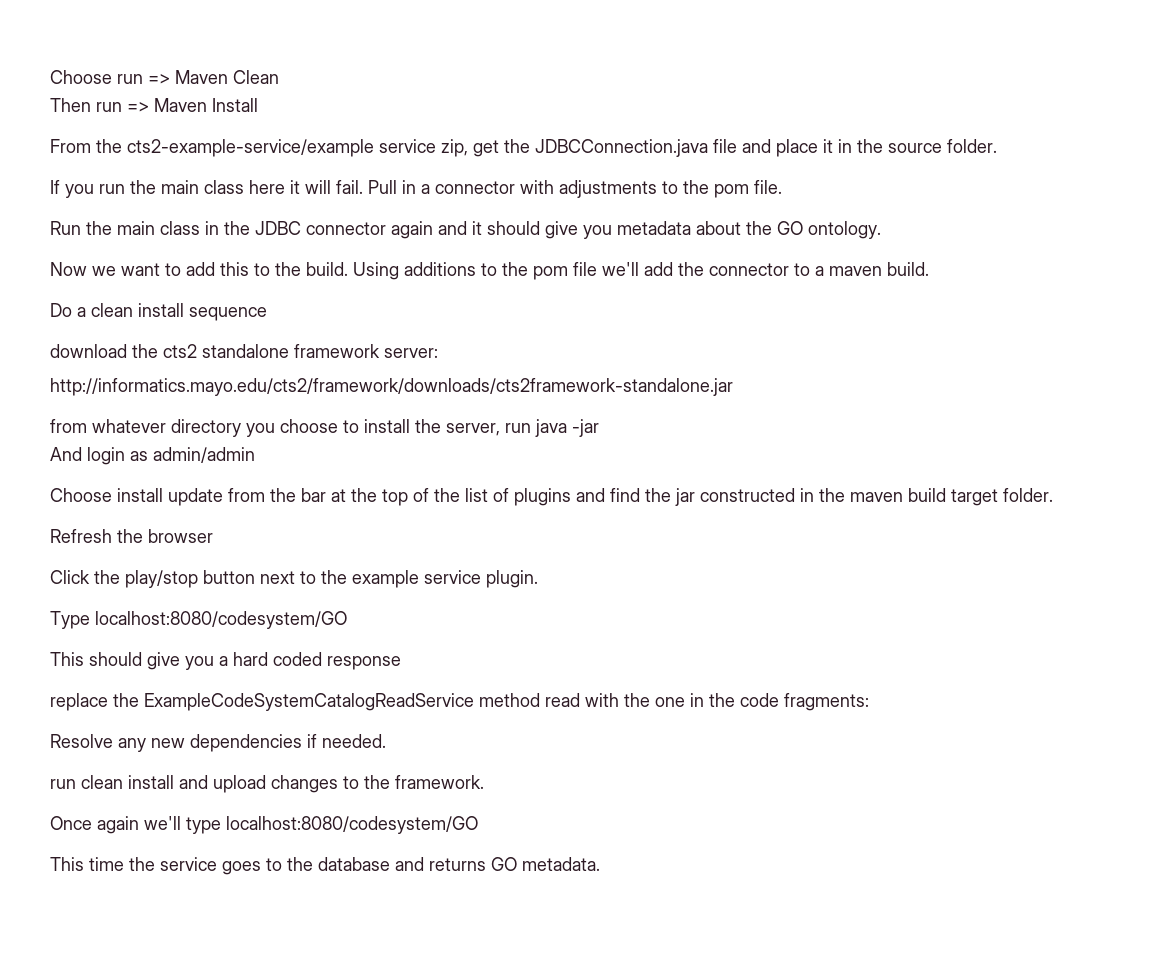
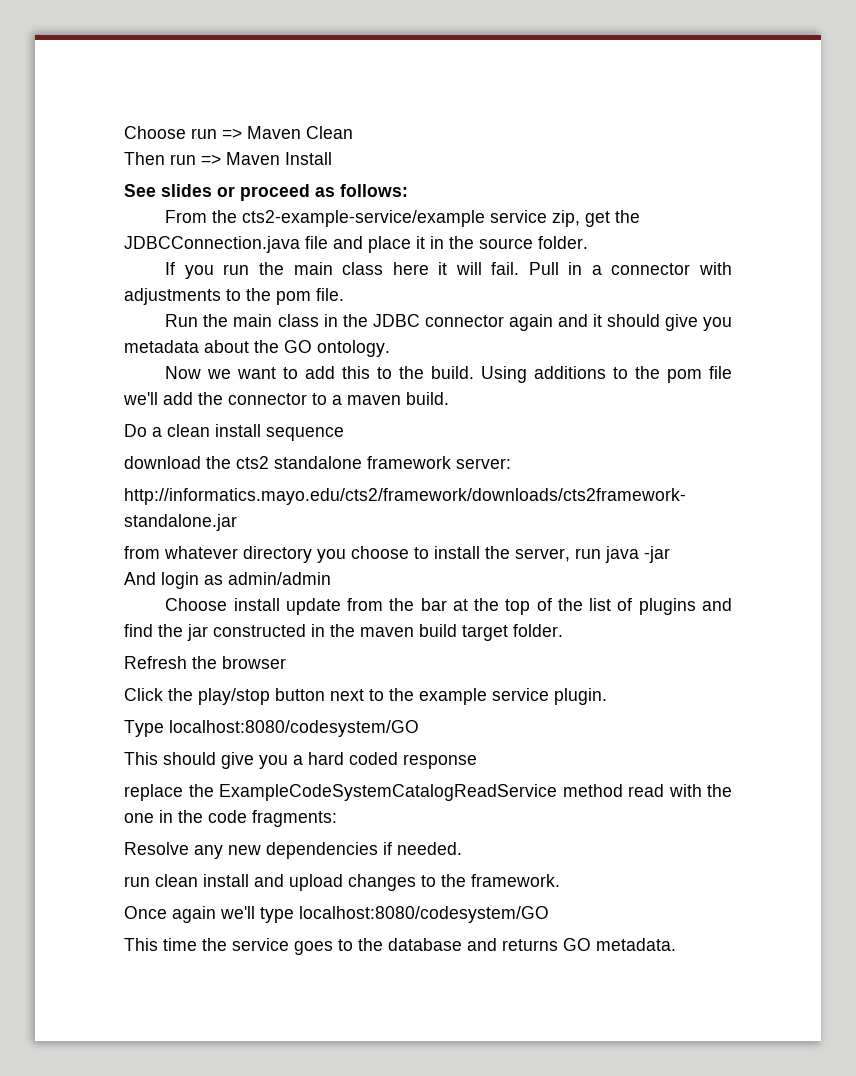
+ See slides or proceed as follows:

